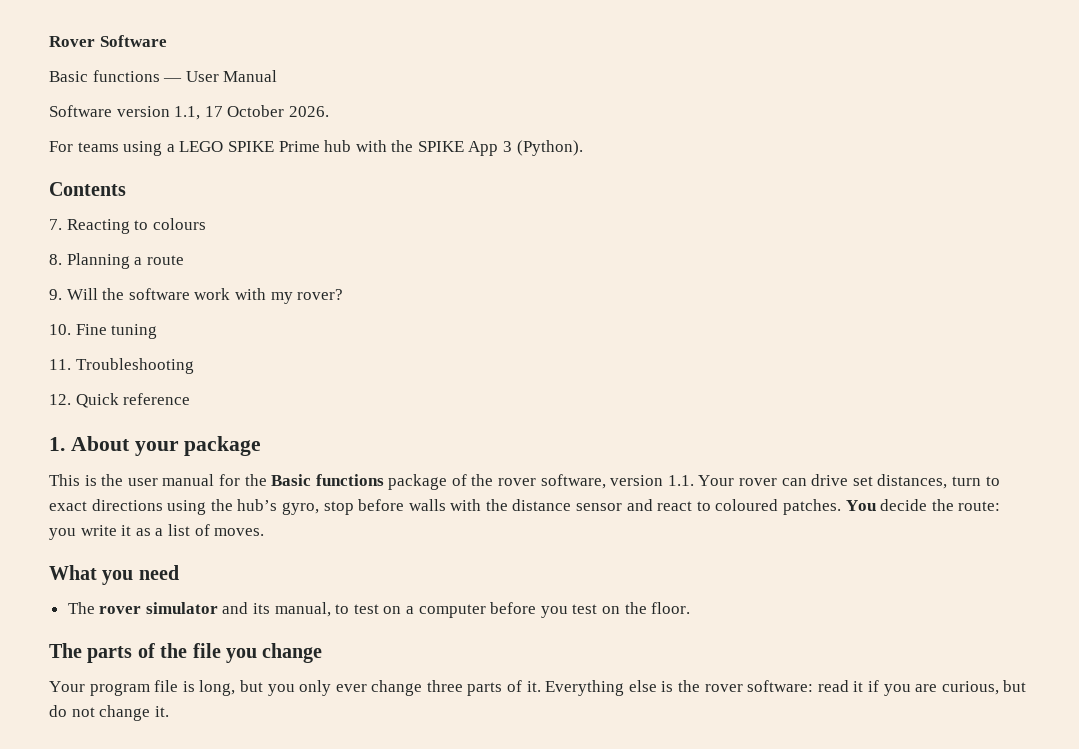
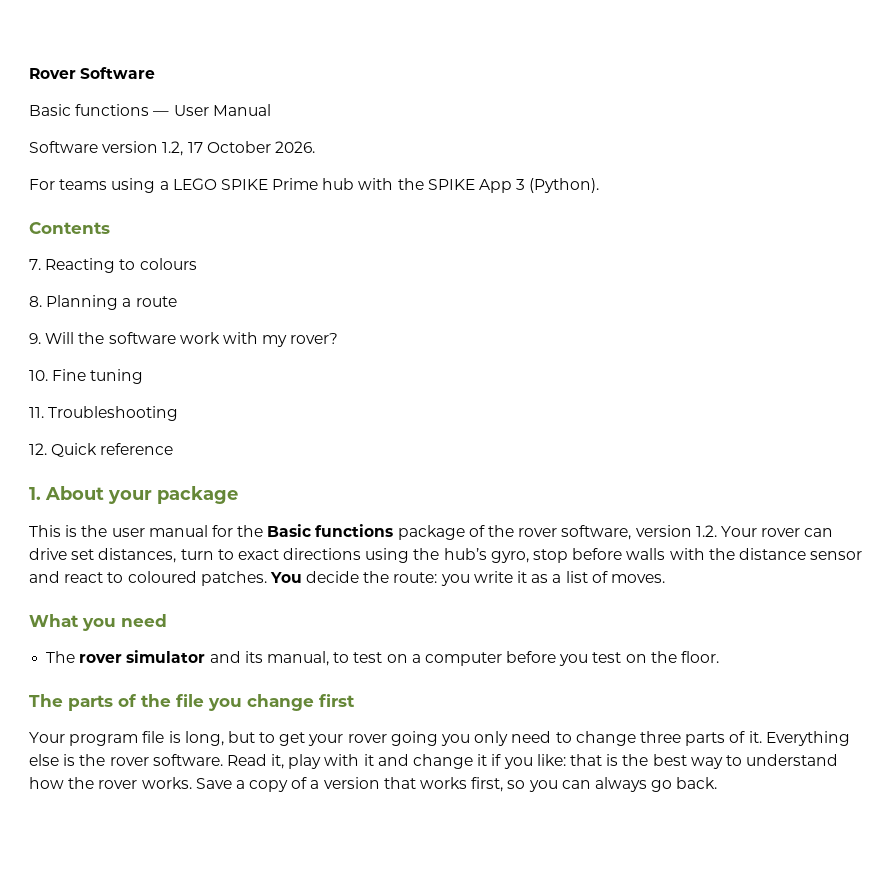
- Software version 1.1, 17 October 2026.
+ Software version 1.2, 17 October 2026.
- This is the user manual for the Basic functions package of the rover software, version 1.1. Your rover can drive set distances, turn to exact directions using the hub’s gyro, stop before walls with the distance sensor and react to coloured patches.
+ This is the user manual for the Basic functions package of the rover software, version 1.2. Your rover can drive set distances, turn to exact directions using the hub’s gyro, stop before walls with the distance sensor and react to coloured patches.
- The parts of the file you change
+ The parts of the file you change first
- Your program file is long, but you only ever change three parts of it.
+ Your program file is long, but to get your rover going you only need to change three parts of it.
- Everything else is the rover software: read it if you are curious, but do not change it.
+ Everything else is the rover software. Read it, play with it and change it if you like: that is the best way to understand how the rover works. Save a copy of a version that works first, so you can always go back.

